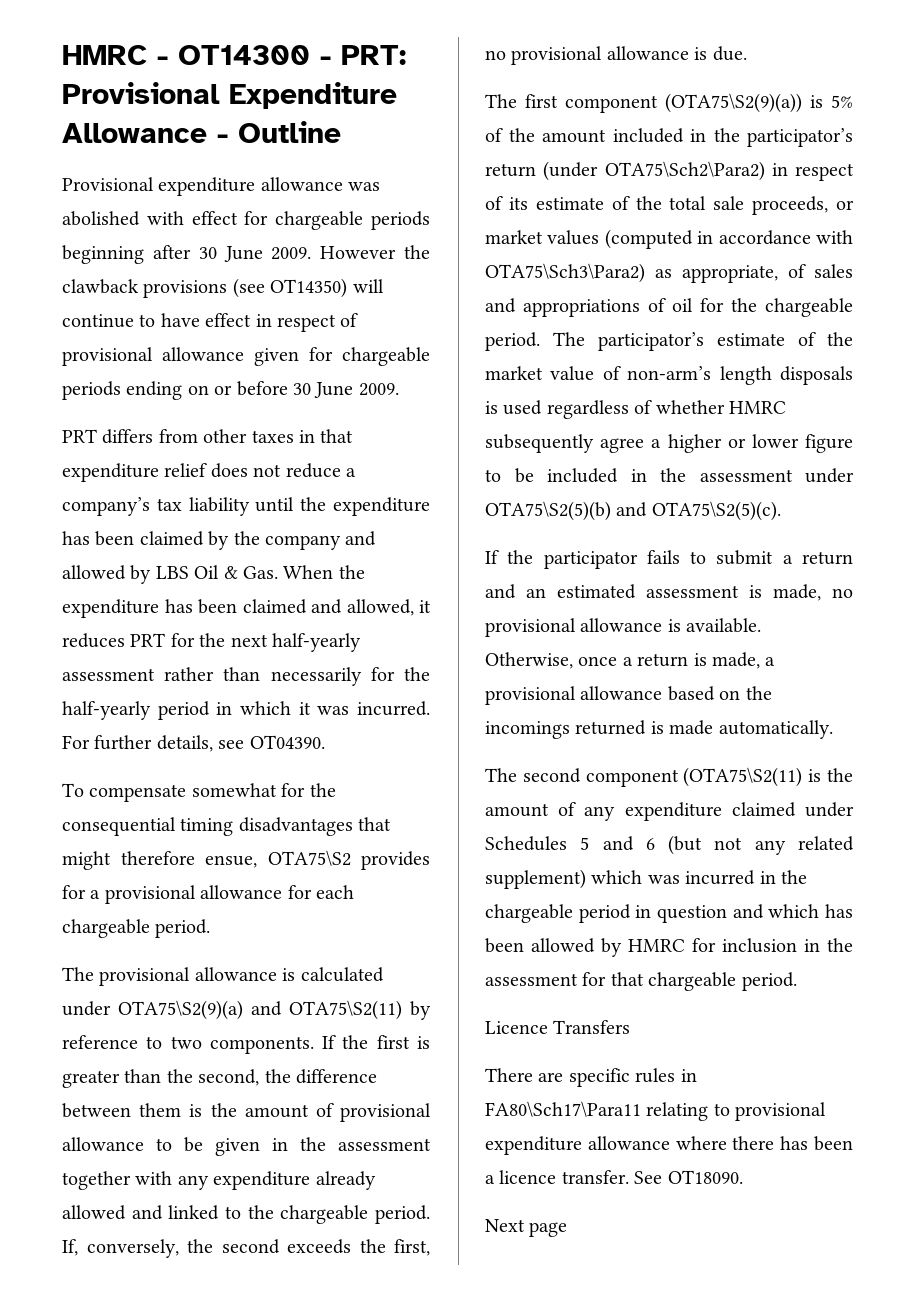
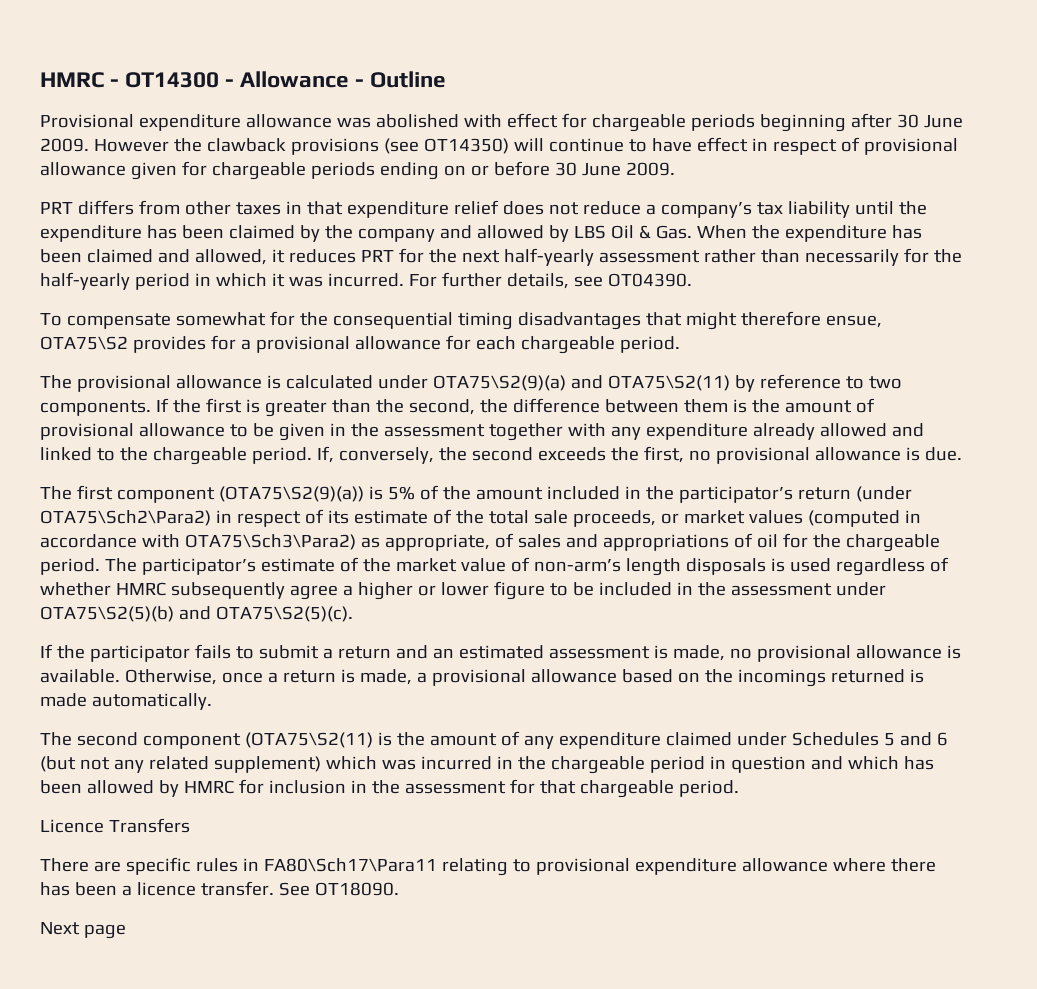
- HMRC - OT14300 - PRT: Provisional Expenditure Allowance - Outline
+ HMRC - OT14300 - Allowance - Outline

